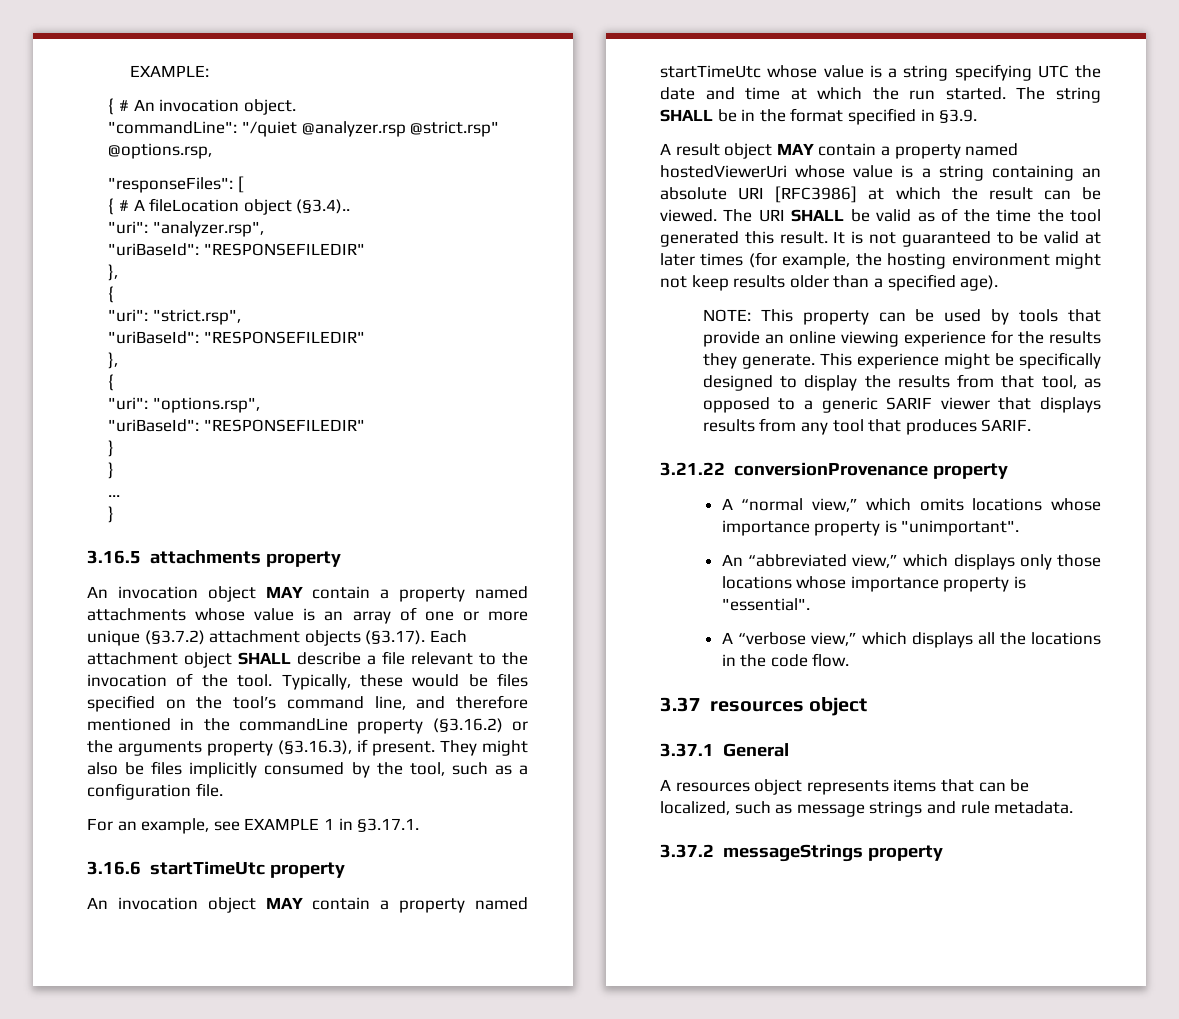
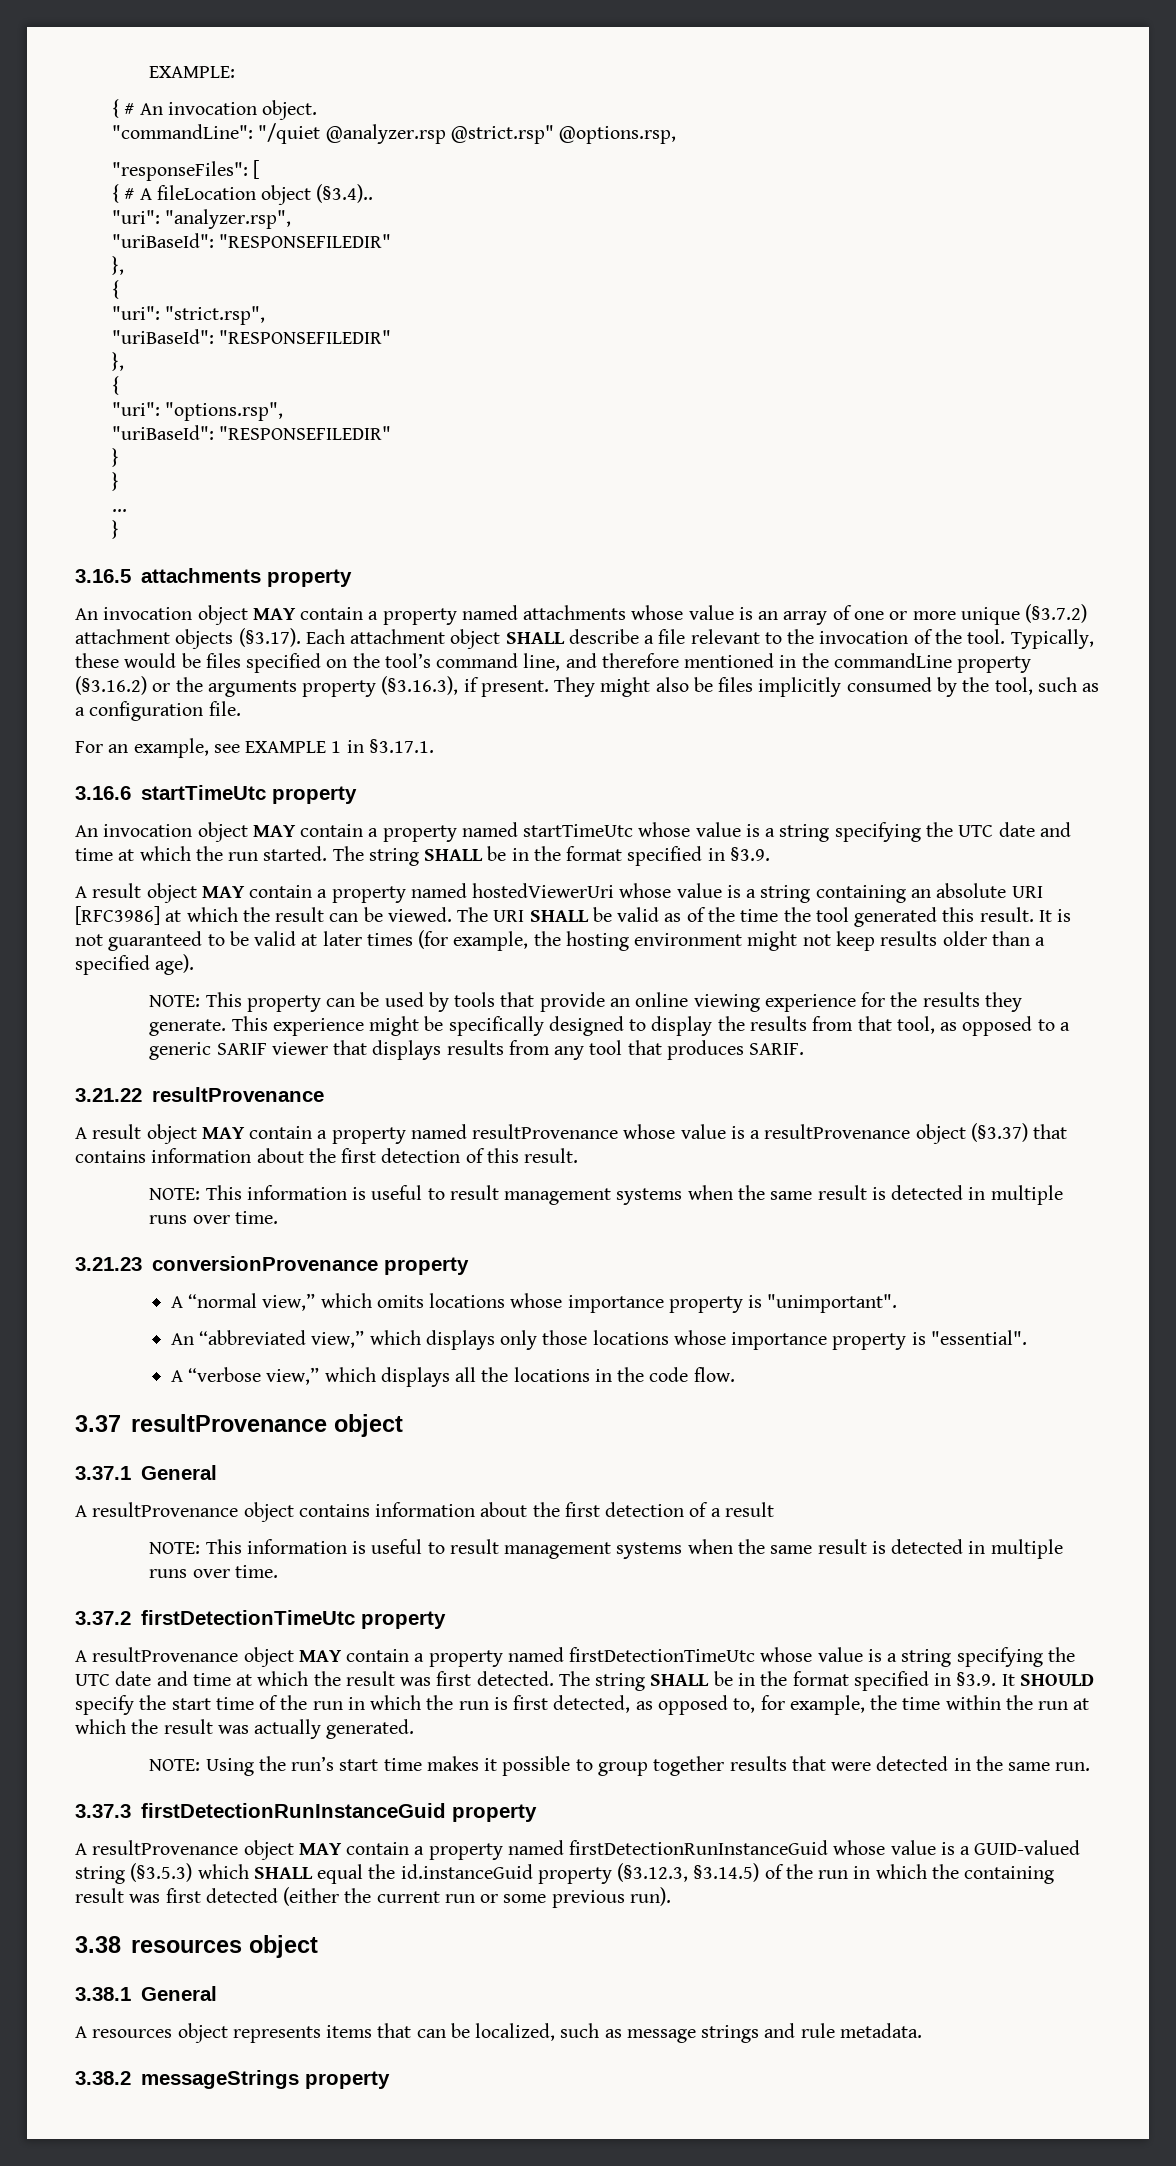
- An invocation object MAY contain a property named startTimeUtc whose value is a string specifying UTC the date and time at which the run started.
+ An invocation object MAY contain a property named startTimeUtc whose value is a string specifying the UTC date and time at which the run started.
- 3.21.22 conversionProvenance property
+ 3.21.22 resultProvenance
+ A result object MAY contain a property named resultProvenance whose value is a resultProvenance object (§3.37) that contains information about the first detection of this result.
+ NOTE: This information is useful to result management systems when the same result is detected in multiple runs over time.
+ 3.21.23 conversionProvenance property
- 3.37 resources object
+ 3.37 resultProvenance object
+ 3.37.1 General
+ A resultProvenance object contains information about the first detection of a result
+ NOTE: This information is useful to result management systems when the same result is detected in multiple runs over time.
+ 3.37.2 firstDetectionTimeUtc property
+ A resultProvenance object MAY contain a property named firstDetectionTimeUtc whose value is a string specifying the UTC date and time at which the result was first detected. The string SHALL be in the format specified in §3.9. It SHOULD specify the start time of the run in which the run is first detected, as opposed to, for example, the time within the run at which the result was actually generated.
+ NOTE: Using the run’s start time makes it possible to group together results that were detected in the same run.
+ 3.37.3 firstDetectionRunInstanceGuid property
+ A resultProvenance object MAY contain a property named firstDetectionRunInstanceGuid whose value is a GUID-valued string (§3.5.3) which SHALL equal the id.instanceGuid property (§3.12.3, §3.14.5) of the run in which the containing result was first detected (either the current run or some previous run).
+ 3.38 resources object
- 3.37.1 General
+ 3.38.1 General
- 3.37.2 messageStrings property
+ 3.38.2 messageStrings property

